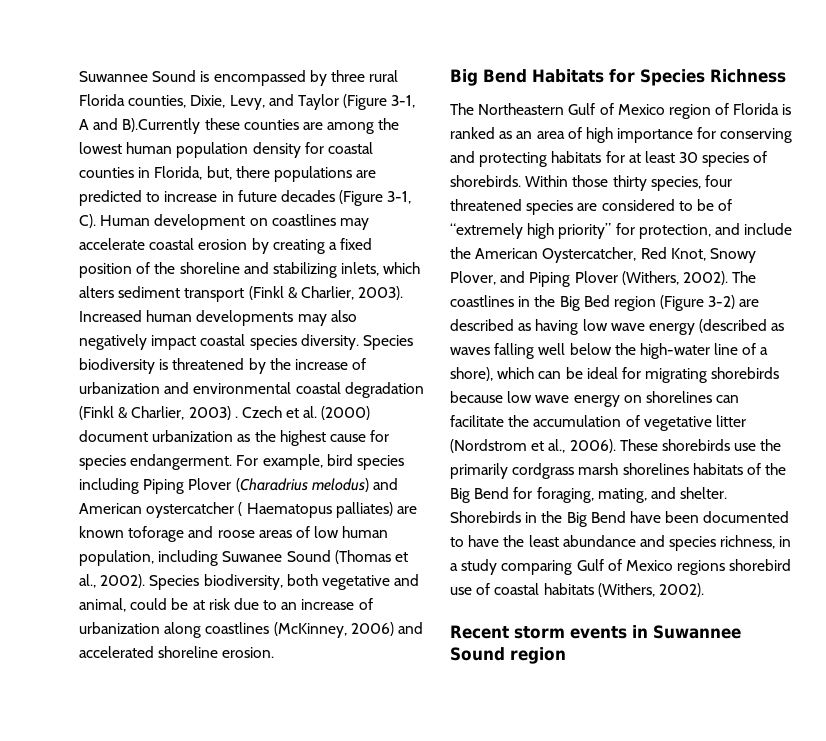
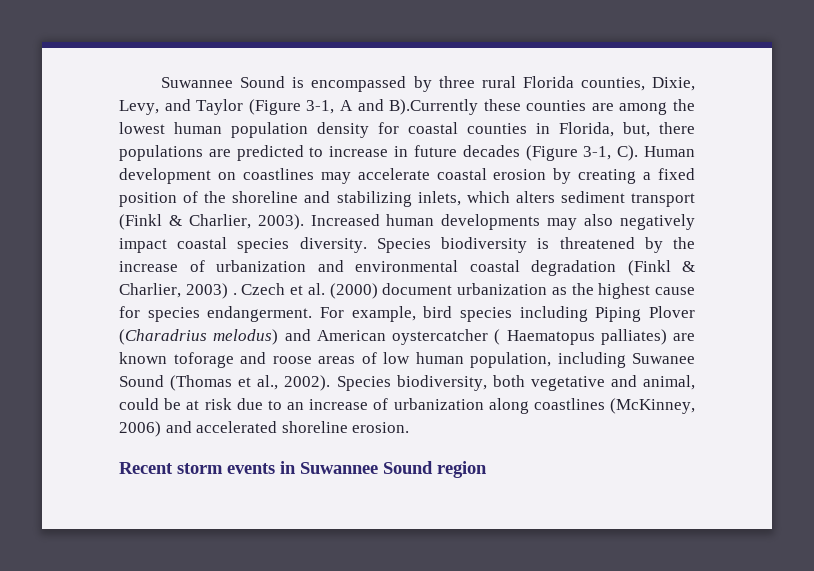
- Big Bend Habitats for Species Richness
- The Northeastern Gulf of Mexico region of Florida is ranked as an area of high importance for conserving and protecting habitats for at least 30 species of shorebirds. Within those thirty species, four threatened species are considered to be of “extremely high priority” for protection, and include the American Oystercatcher, Red Knot, Snowy Plover, and Piping Plover (Withers, 2002). The coastlines in the Big Bed region (Figure 3-2) are described as having low wave energy (described as waves falling well below the high-water line of a shore), which can be ideal for migrating shorebirds because low wave energy on shorelines can facilitate the accumulation of vegetative litter (Nordstrom et al., 2006). These shorebirds use the primarily cordgrass marsh shorelines habitats of the Big Bend for foraging, mating, and shelter. Shorebirds in the Big Bend have been documented to have the least abundance and species richness, in a study comparing Gulf of Mexico regions shorebird use of coastal habitats (Withers, 2002).

